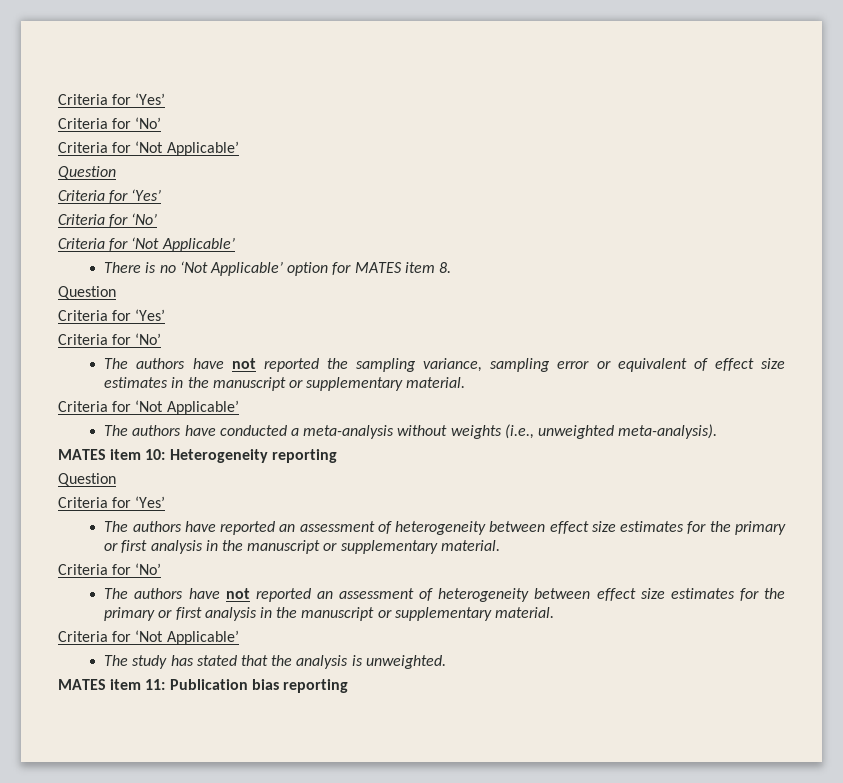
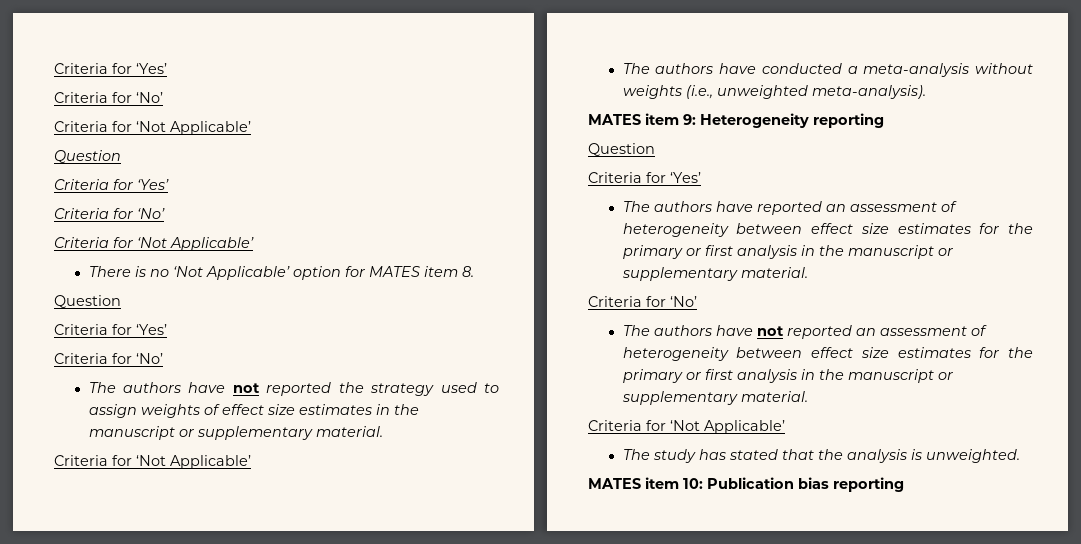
- The authors have not reported the sampling variance, sampling error or equivalent of effect size estimates in the manuscript or supplementary material.
+ The authors have not reported the strategy used to assign weights of effect size estimates in the manuscript or supplementary material.
- MATES item 10: Heterogeneity reporting
+ MATES item 9: Heterogeneity reporting
- MATES item 11: Publication bias reporting
+ MATES item 10: Publication bias reporting

